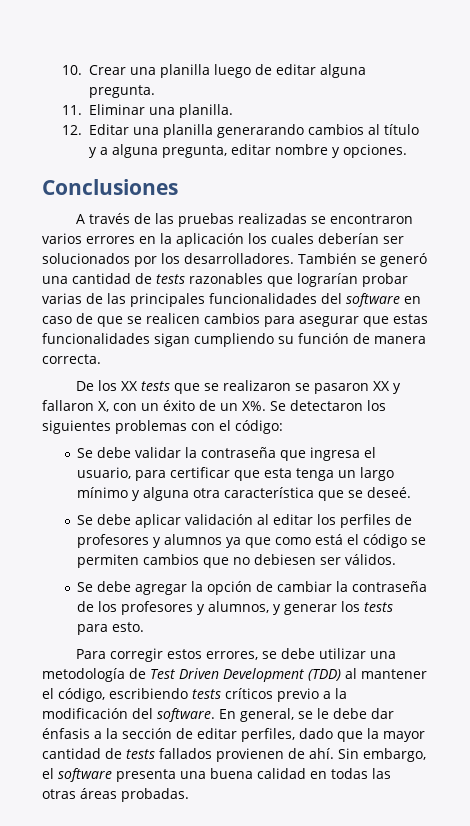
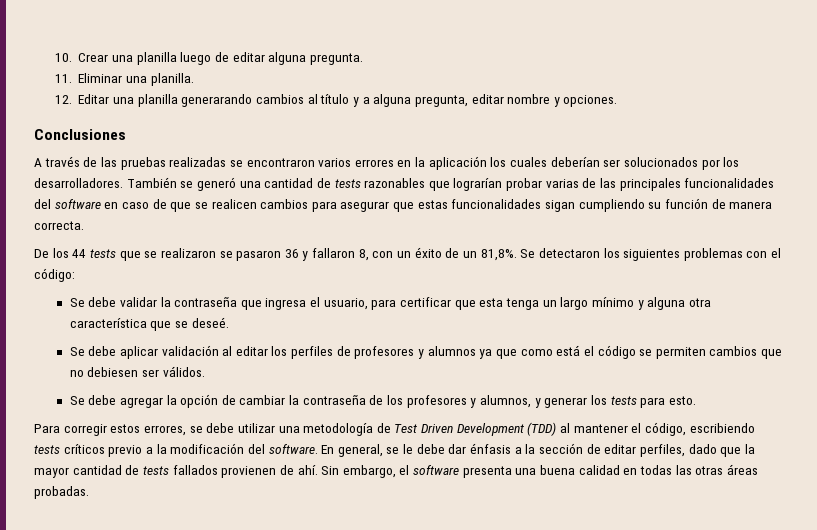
- De los XX tests que se realizaron se pasaron XX y fallaron X, con un éxito de un X%. Se detectaron los siguientes problemas con el código:
+ De los 44 tests que se realizaron se pasaron 36 y fallaron 8, con un éxito de un 81,8%. Se detectaron los siguientes problemas con el código:

